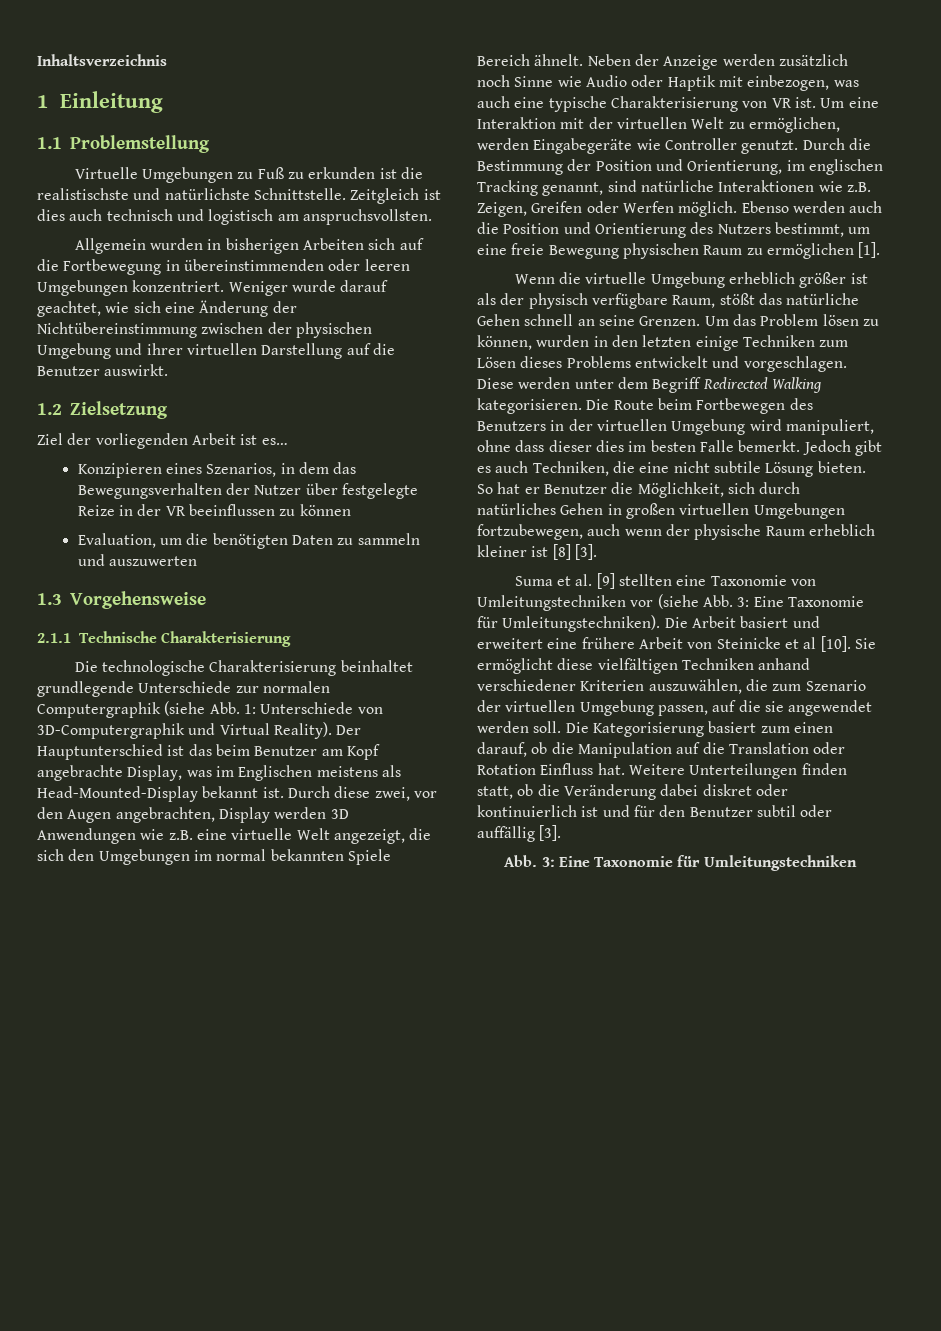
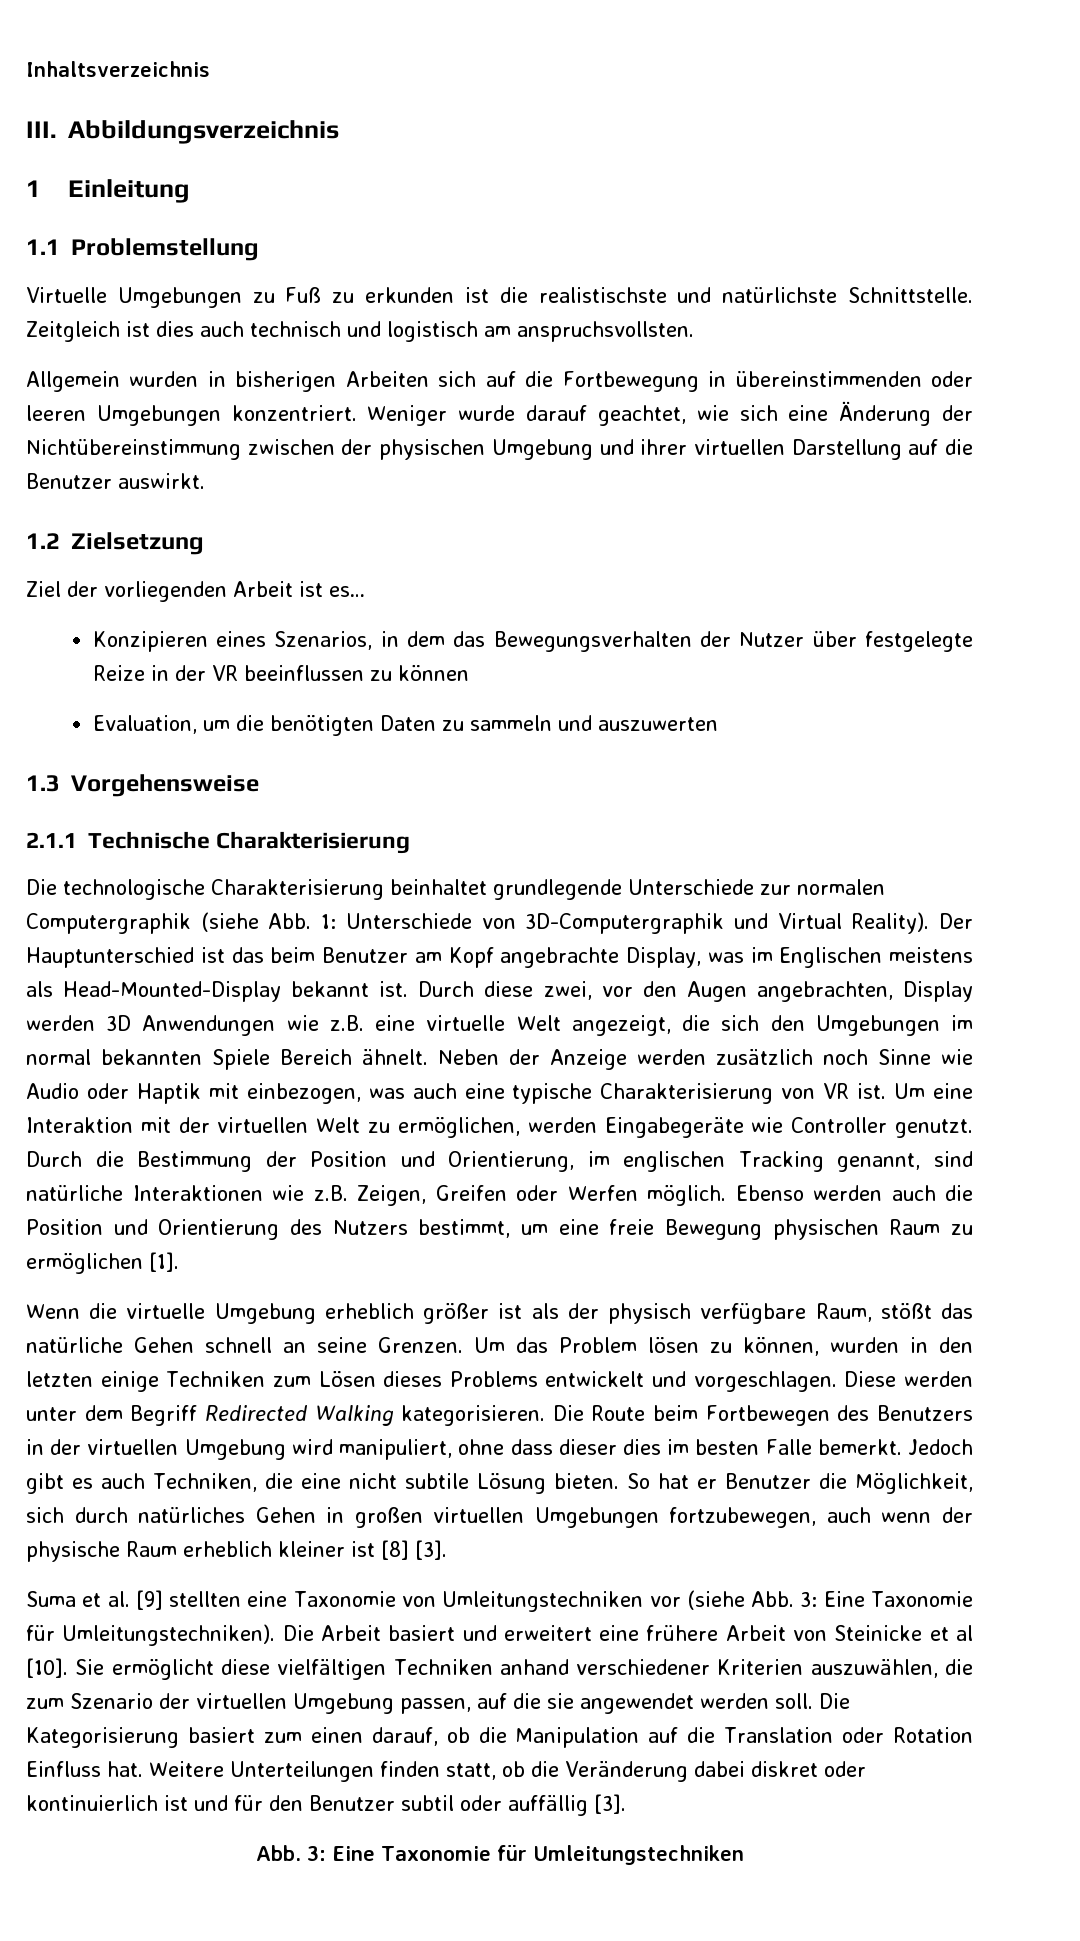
+ III. Abbildungsverzeichnis

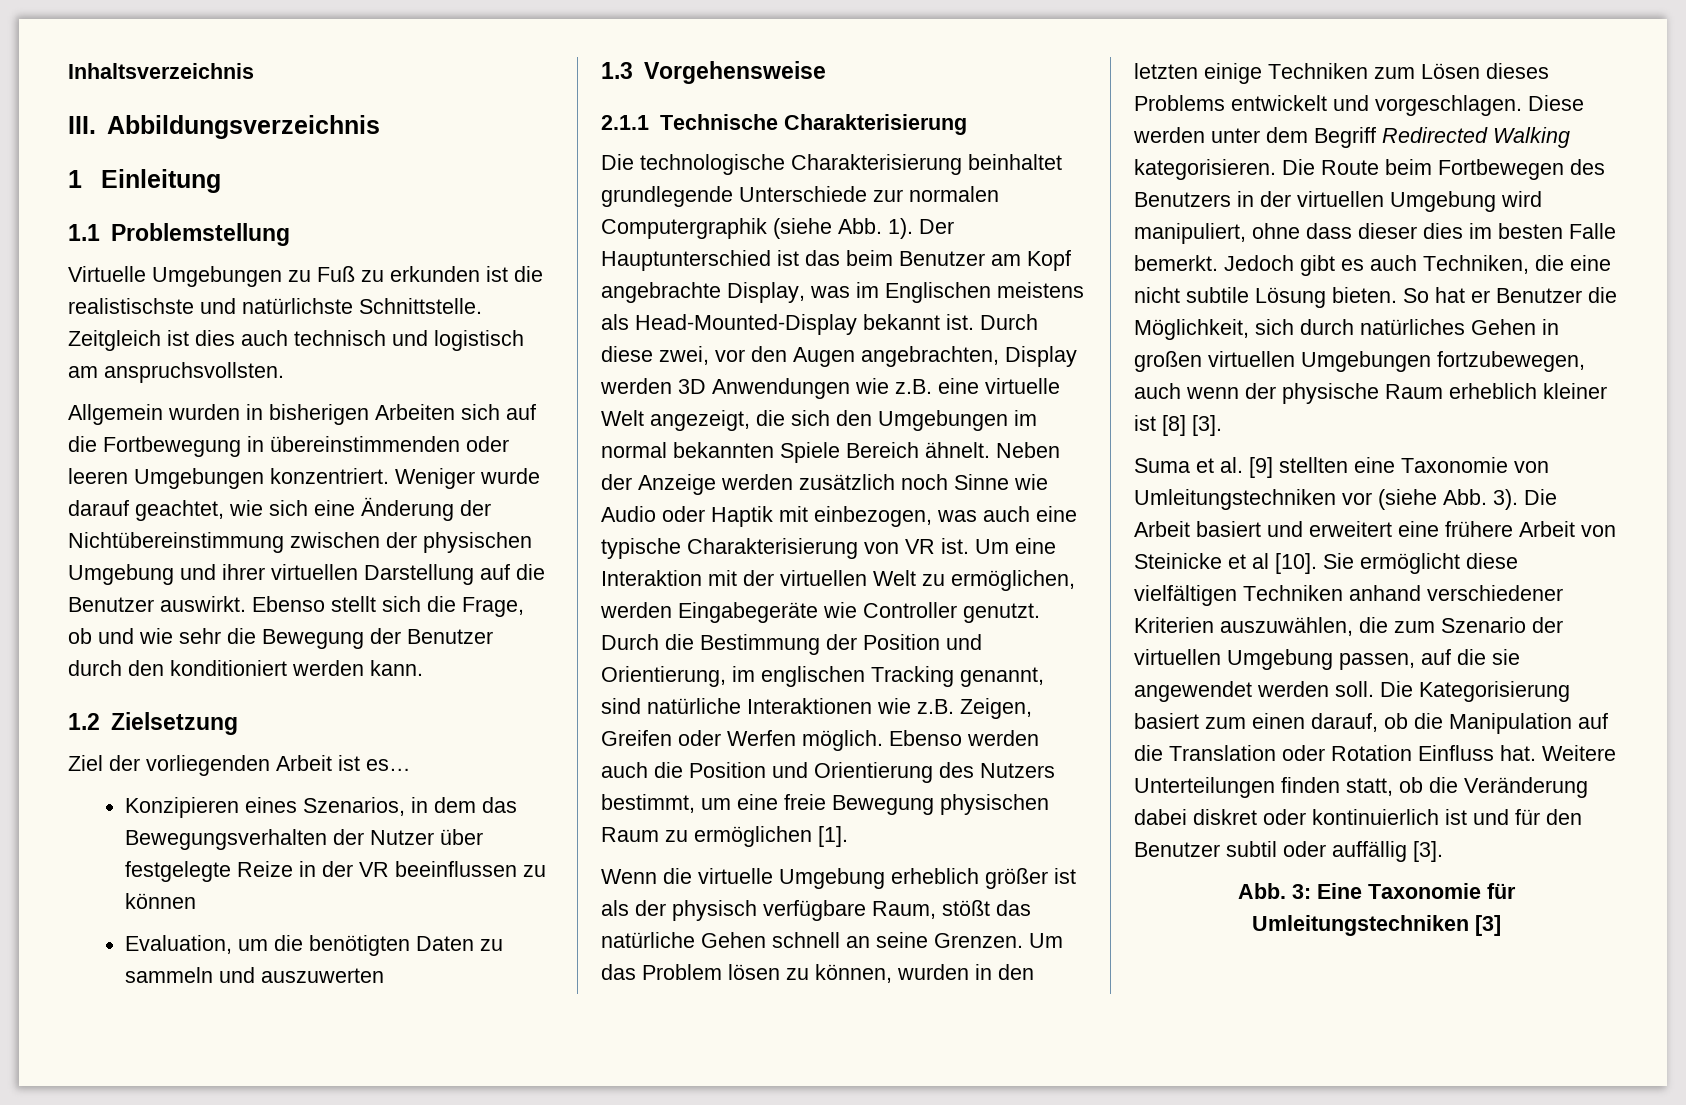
+ Ebenso stellt sich die Frage, ob und wie sehr die Bewegung der Benutzer durch den konditioniert werden kann.
- Die technologische Charakterisierung beinhaltet grundlegende Unterschiede zur normalen Computergraphik (siehe Abb. 1: Unterschiede von 3D-Computergraphik und Virtual Reality).
+ Die technologische Charakterisierung beinhaltet grundlegende Unterschiede zur normalen Computergraphik (siehe Abb. 1).
- Suma et al. [9] stellten eine Taxonomie von Umleitungstechniken vor (siehe Abb. 3: Eine Taxonomie für Umleitungstechniken).
+ Suma et al. [9] stellten eine Taxonomie von Umleitungstechniken vor (siehe Abb. 3).
- Abb. 3: Eine Taxonomie für Umleitungstechniken
+ Abb. 3: Eine Taxonomie für Umleitungstechniken [3]

